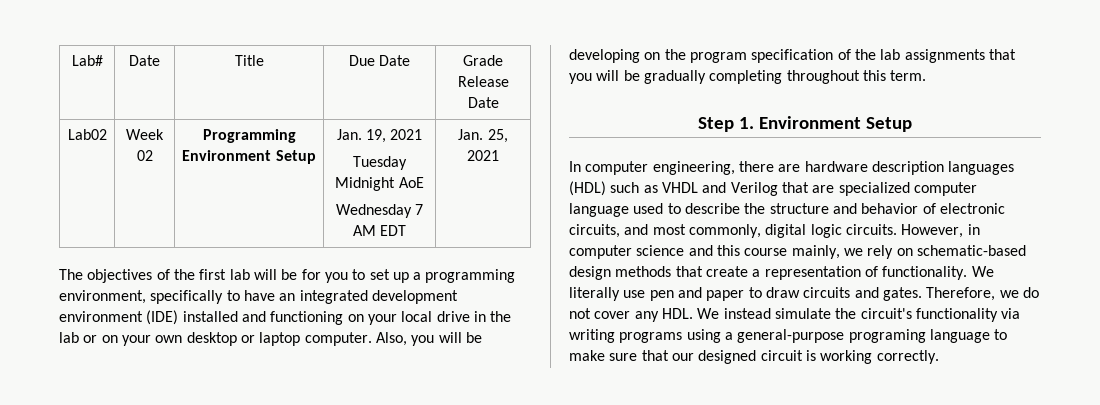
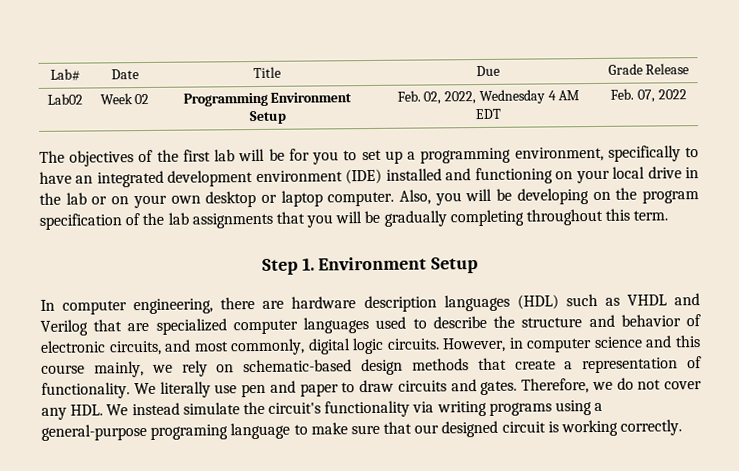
- Lab# | Date | Title | Due Date | Grade Release Date
+ Lab# | Date | Title | Due | Grade Release
- Lab02 | Week 02 | Programming Environment Setup | Jan. 19, 2021
- Tuesday Midnight AoE
- Wednesday 7 AM EDT | Jan. 25, 2021
+ Lab02 | Week 02 | Programming Environment Setup | Feb. 02, 2022, Wednesday 4 AM EDT | Feb. 07, 2022
- In computer engineering, there are hardware description languages (HDL) such as VHDL and Verilog that are specialized computer language used to describe the structure and behavior of electronic circuits, and most commonly, digital logic circuits.
+ In computer engineering, there are hardware description languages (HDL) such as VHDL and Verilog that are specialized computer languages used to describe the structure and behavior of electronic circuits, and most commonly, digital logic circuits.

